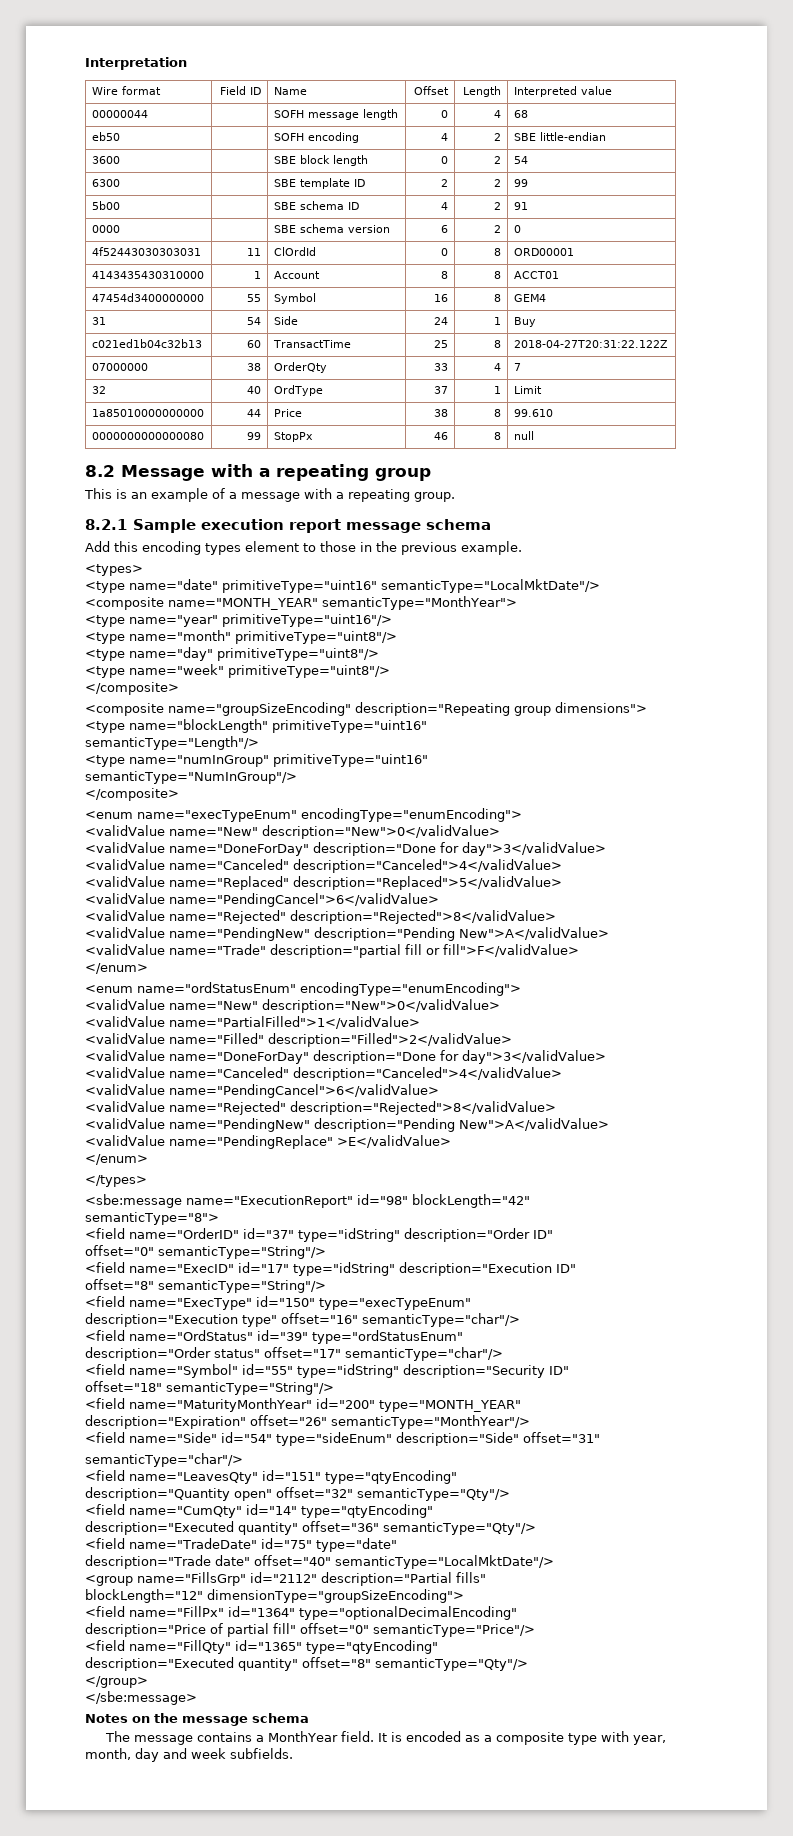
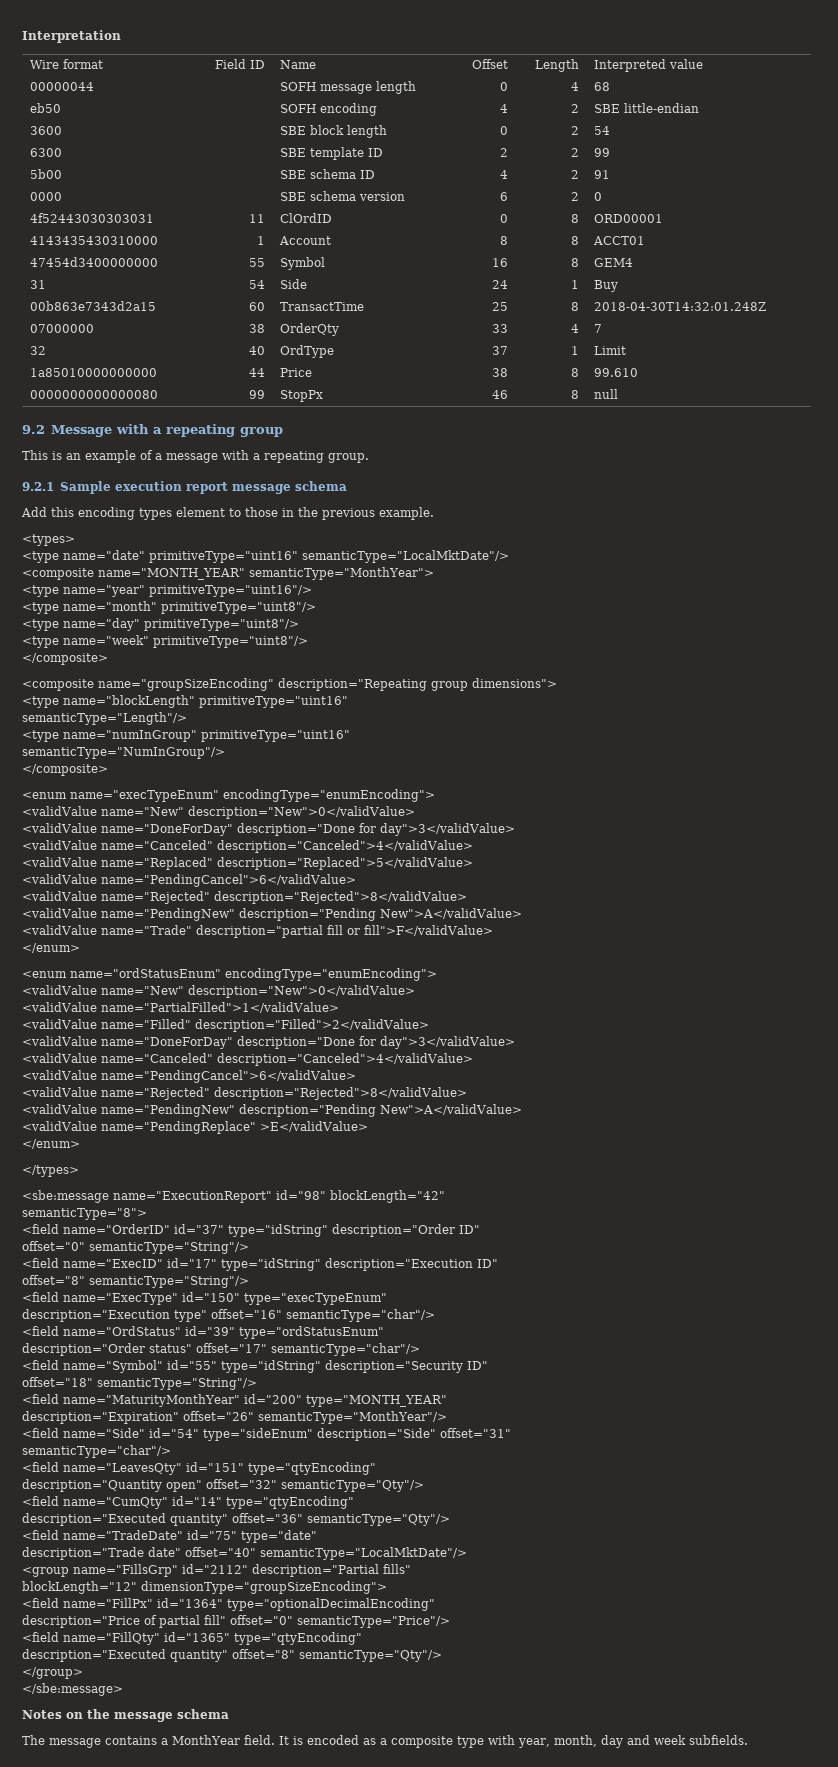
- 4f52443030303031 | 11 | ClOrdId | 0 | 8 | ORD00001
+ 4f52443030303031 | 11 | ClOrdID | 0 | 8 | ORD00001
- c021ed1b04c32b13 | 60 | TransactTime | 25 | 8 | 2018-04-27T20:31:22.122Z
+ 00b863e7343d2a15 | 60 | TransactTime | 25 | 8 | 2018-04-30T14:32:01.248Z
- 8.2 Message with a repeating group
+ 9.2 Message with a repeating group
- 8.2.1 Sample execution report message schema
+ 9.2.1 Sample execution report message schema

